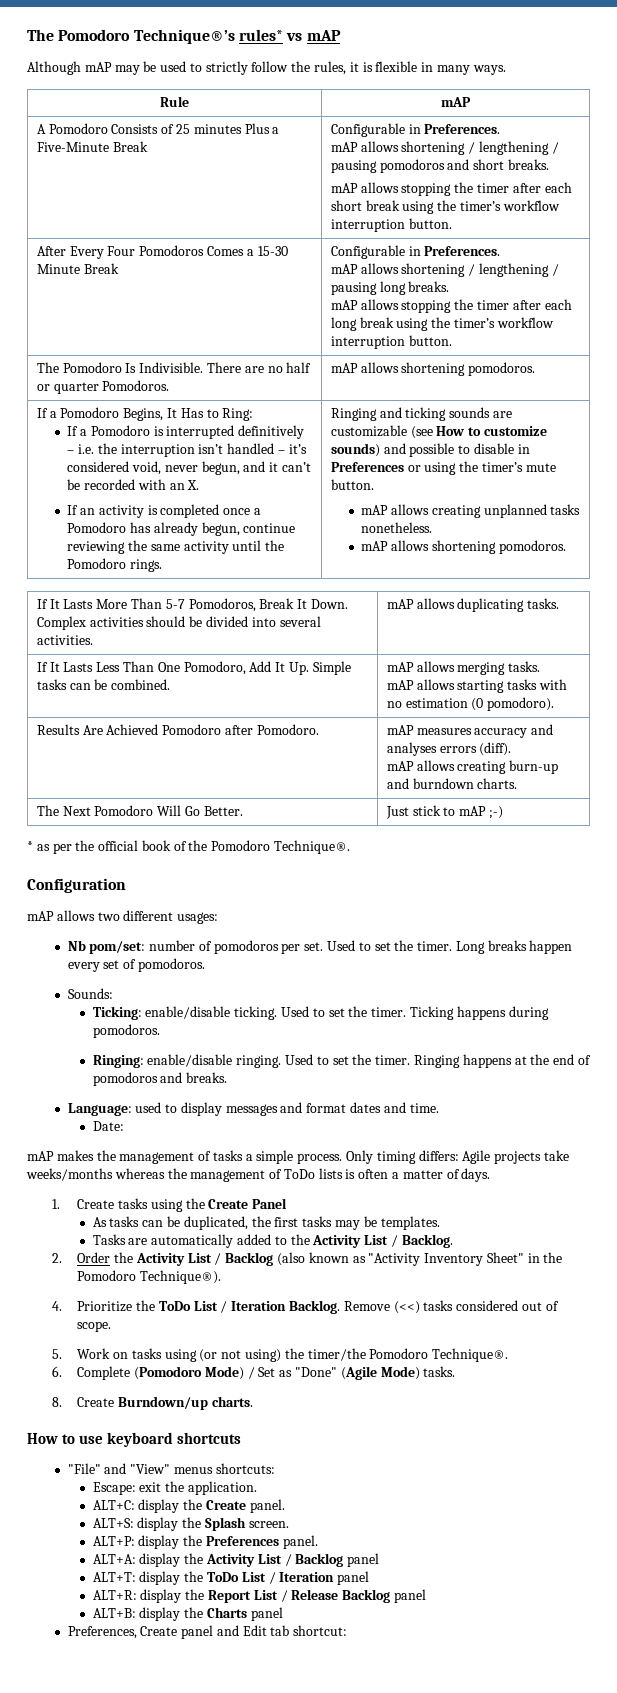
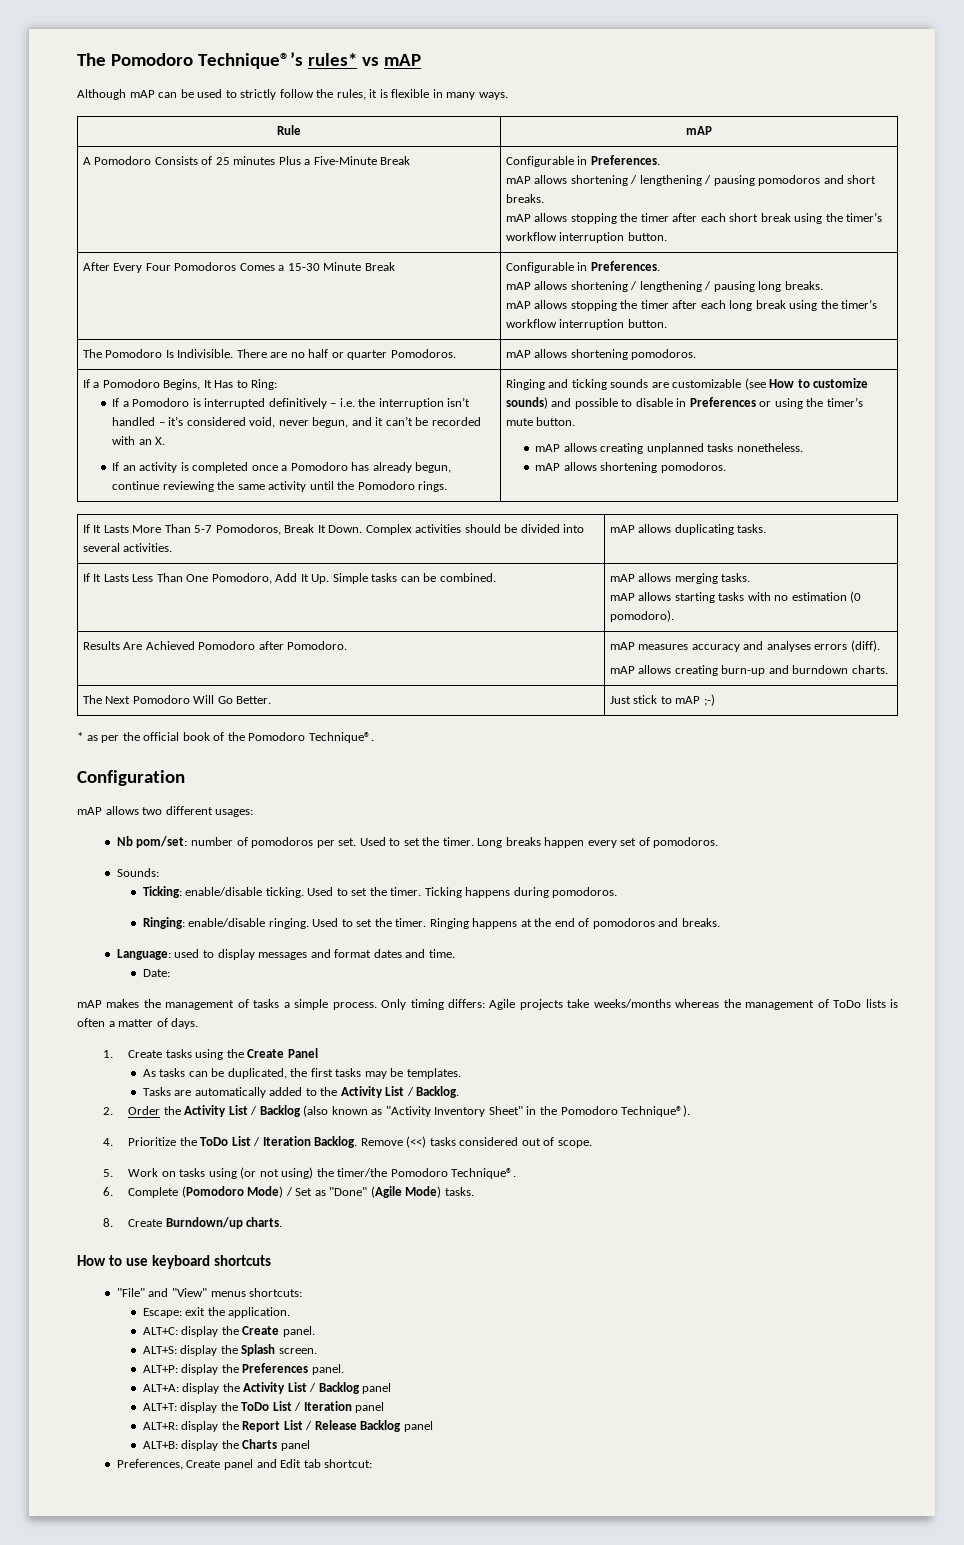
- Although mAP may be used to strictly follow the rules, it is flexible in many ways.
+ Although mAP can be used to strictly follow the rules, it is flexible in many ways.

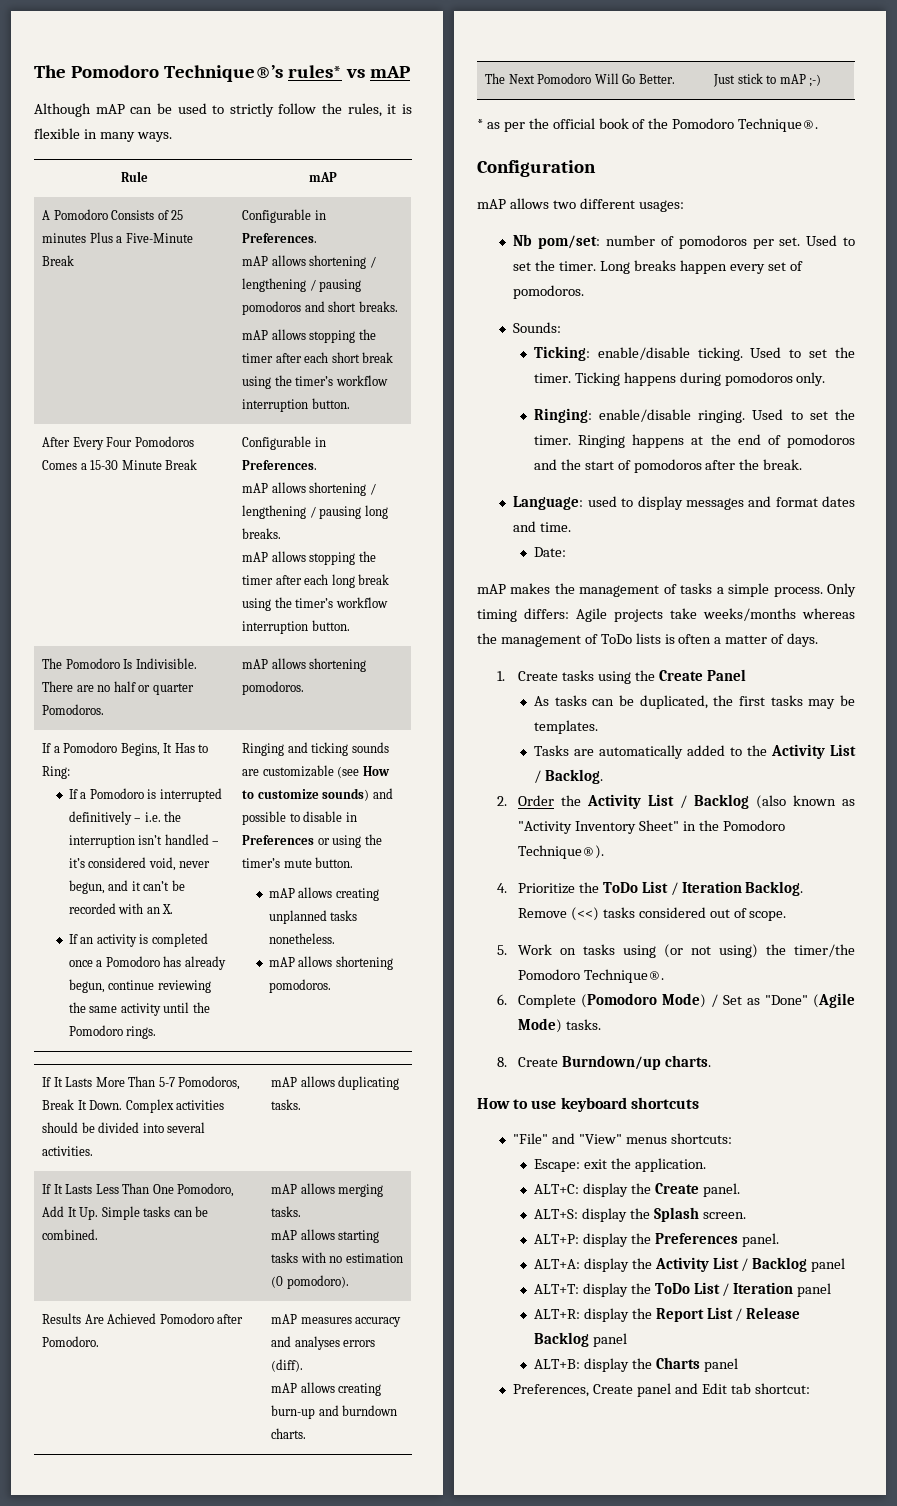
- Ticking happens during pomodoros.
+ Ticking happens during pomodoros only.
- Ringing happens at the end of pomodoros and breaks.
+ Ringing happens at the end of pomodoros and the start of pomodoros after the break.

